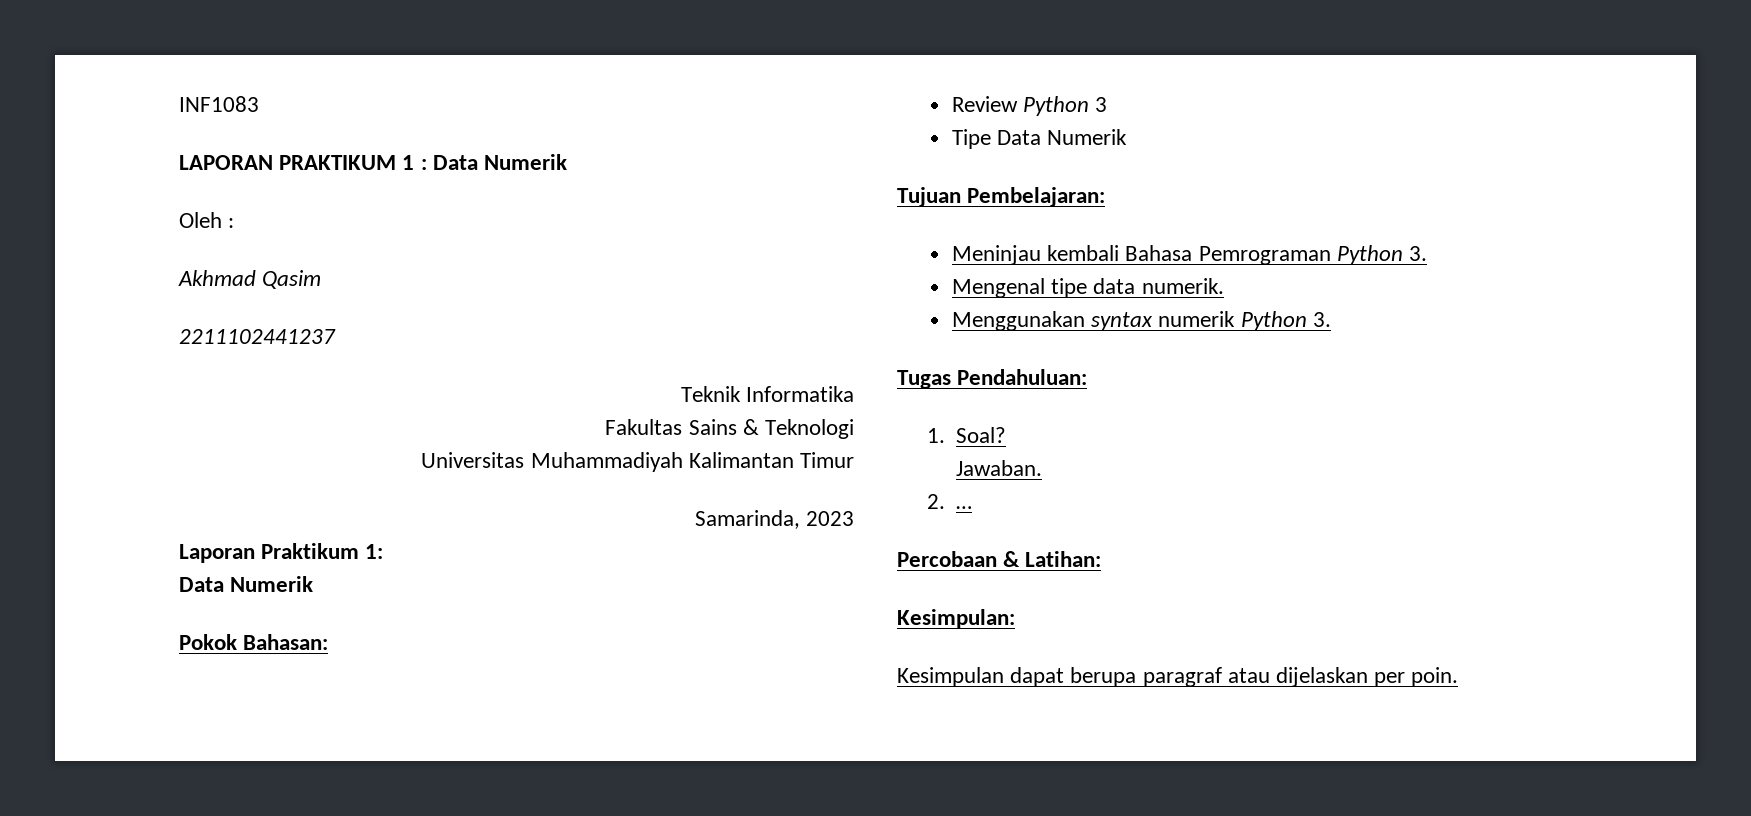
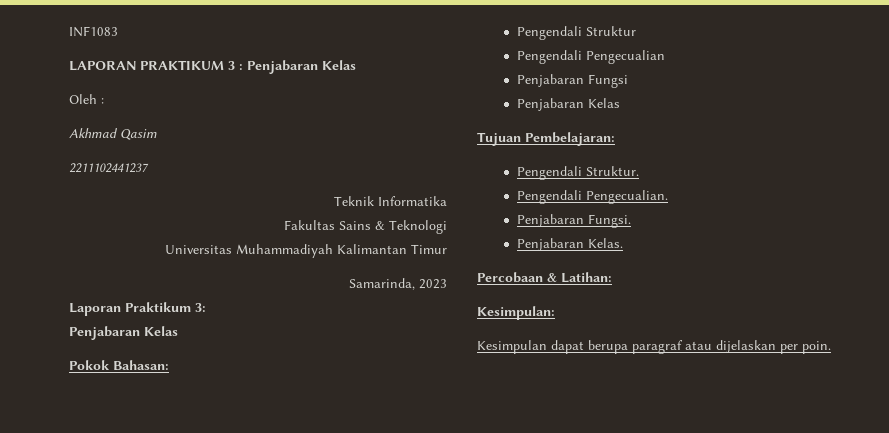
- LAPORAN PRAKTIKUM 1 : Data Numerik
+ LAPORAN PRAKTIKUM 3 : Penjabaran Kelas
- Laporan Praktikum 1:
- Data Numerik
+ Laporan Praktikum 3:
+ Penjabaran Kelas
- Review Python 3
- Tipe Data Numerik
+ Pengendali Struktur
+ Pengendali Pengecualian
+ Penjabaran Fungsi
+ Penjabaran Kelas
  Tujuan Pembelajaran:
- Meninjau kembali Bahasa Pemrograman Python 3.
- Mengenal tipe data numerik.
- Menggunakan syntax numerik Python 3.
- Tugas Pendahuluan:
- 1. Soal?
- Jawaban.
- 2. …
+ Pengendali Struktur.
+ Pengendali Pengecualian.
+ Penjabaran Fungsi.
+ Penjabaran Kelas.

